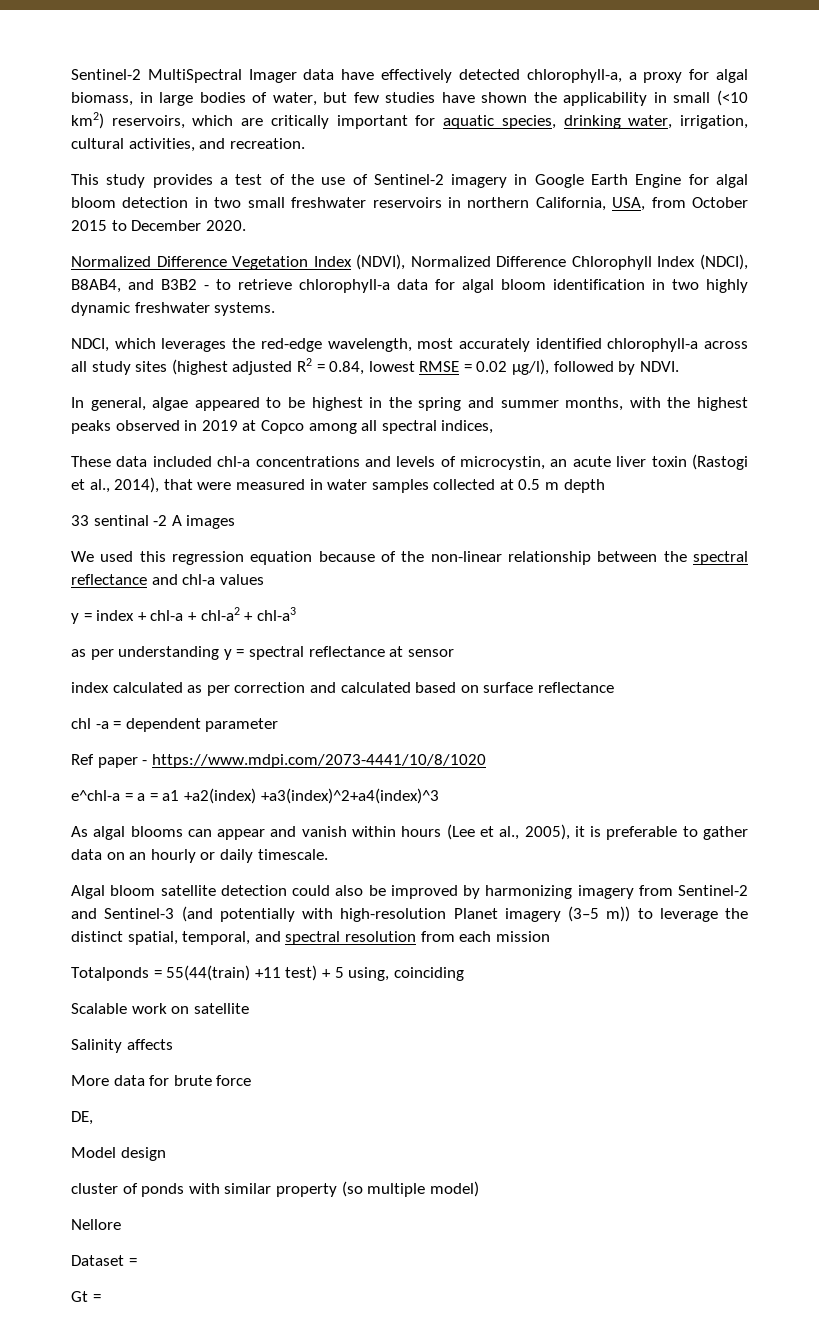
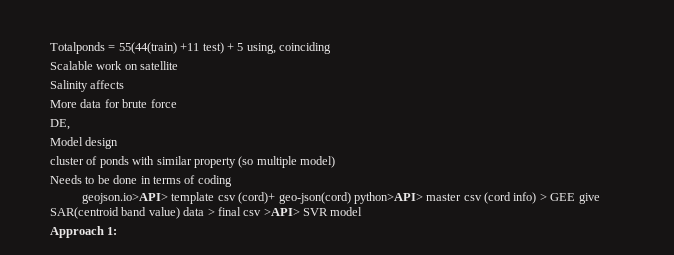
- Sentinel-2 MultiSpectral Imager data have effectively detected chlorophyll-a, a proxy for algal biomass, in large bodies of water, but few studies have shown the applicability in small (<10 km2) reservoirs, which are critically important for aquatic species, drinking water, irrigation, cultural activities, and recreation.
- This study provides a test of the use of Sentinel-2 imagery in Google Earth Engine for algal bloom detection in two small freshwater reservoirs in northern California, USA, from October 2015 to December 2020.
- Normalized Difference Vegetation Index (NDVI), Normalized Difference Chlorophyll Index (NDCI), B8AB4, and B3B2 - to retrieve chlorophyll-a data for algal bloom identification in two highly dynamic freshwater systems.
- NDCI, which leverages the red-edge wavelength, most accurately identified chlorophyll-a across all study sites (highest adjusted R2 = 0.84, lowest RMSE = 0.02 µg/l), followed by NDVI.
- In general, algae appeared to be highest in the spring and summer months, with the highest peaks observed in 2019 at Copco among all spectral indices,
- These data included chl-a concentrations and levels of microcystin, an acute liver toxin (Rastogi et al., 2014), that were measured in water samples collected at 0.5 m depth
- 33 sentinal -2 A images
- We used this regression equation because of the non-linear relationship between the spectral reflectance and chl-a values
- y = index + chl-a + chl-a2 + chl-a3
- as per understanding y = spectral reflectance at sensor
- index calculated as per correction and calculated based on surface reflectance
- chl -a = dependent parameter
- Ref paper - https://www.mdpi.com/2073-4441/10/8/1020
- e^chl-a = a = a1 +a2(index) +a3(index)^2+a4(index)^3
- As algal blooms can appear and vanish within hours (Lee et al., 2005), it is preferable to gather data on an hourly or daily timescale.
- Algal bloom satellite detection could also be improved by harmonizing imagery from Sentinel-2 and Sentinel-3 (and potentially with high-resolution Planet imagery (3–5 m)) to leverage the distinct spatial, temporal, and spectral resolution from each mission
- Nellore
- Dataset =
- Gt =
+ Needs to be done in terms of coding
+ geojson.io>API> template csv (cord)+ geo-json(cord) python>API> master csv (cord info) > GEE give SAR(centroid band value) data > final csv >API> SVR model
+ Approach 1:

